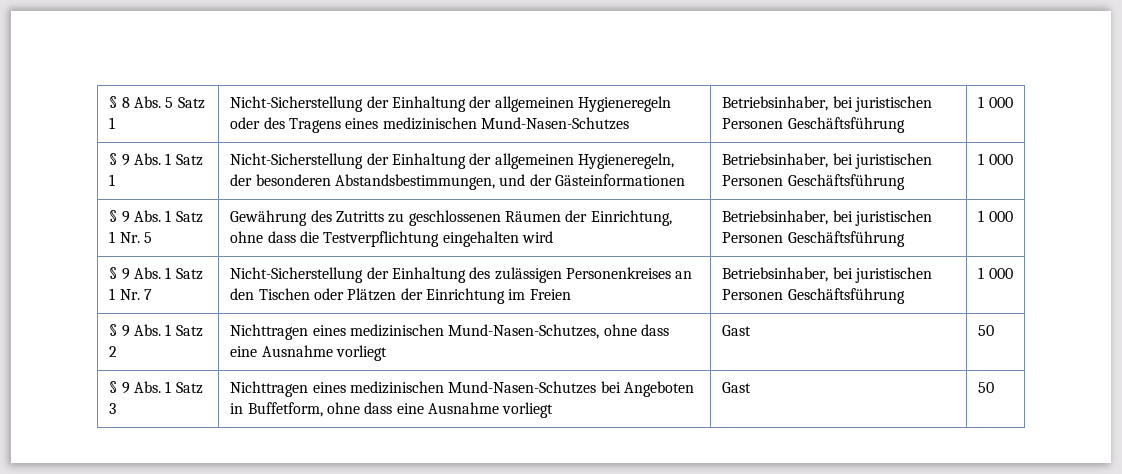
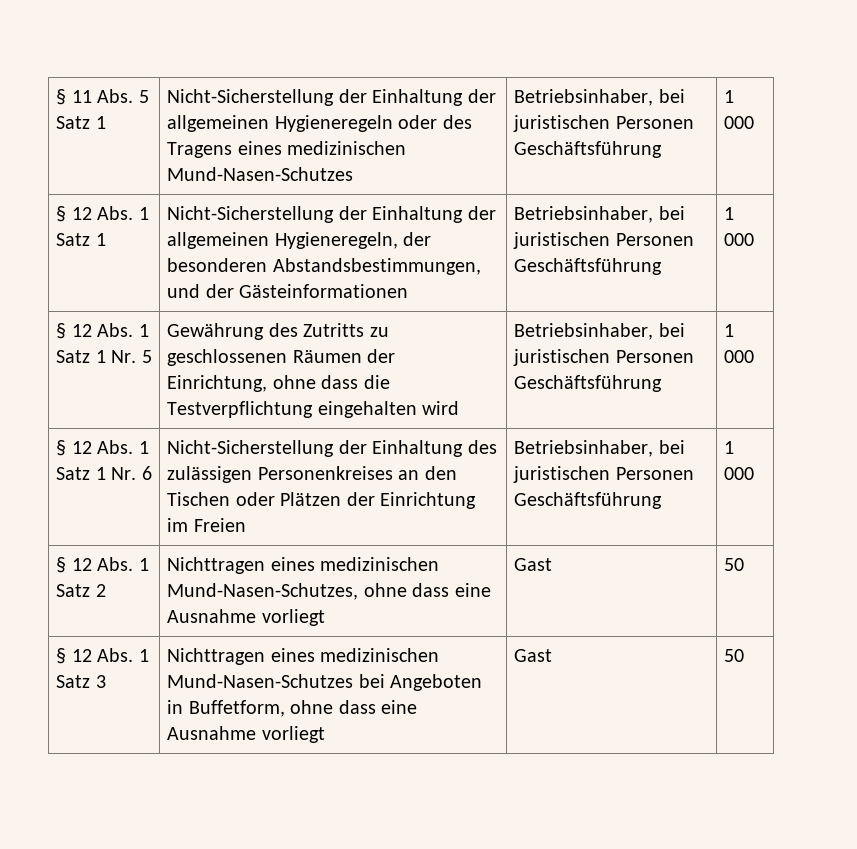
- § 8 Abs. 5 Satz 1 | Nicht-Sicherstellung der Einhaltung der allgemeinen Hygieneregeln oder des Tragens eines medizinischen Mund-Nasen-Schutzes | Betriebsinhaber, bei juristischen Personen Geschäftsführung | 1 000
+ § 11 Abs. 5 Satz 1 | Nicht-Sicherstellung der Einhaltung der allgemeinen Hygieneregeln oder des Tragens eines medizinischen Mund-Nasen-Schutzes | Betriebsinhaber, bei juristischen Personen Geschäftsführung | 1 000
- § 9 Abs. 1 Satz 1 | Nicht-Sicherstellung der Einhaltung der allgemeinen Hygieneregeln, der besonderen Abstandsbestimmungen, und der Gästeinformationen | Betriebsinhaber, bei juristischen Personen Geschäftsführung | 1 000
+ § 12 Abs. 1 Satz 1 | Nicht-Sicherstellung der Einhaltung der allgemeinen Hygieneregeln, der besonderen Abstandsbestimmungen, und der Gästeinformationen | Betriebsinhaber, bei juristischen Personen Geschäftsführung | 1 000
- § 9 Abs. 1 Satz 1 Nr. 5 | Gewährung des Zutritts zu geschlossenen Räumen der Einrichtung, ohne dass die Testverpflichtung eingehalten wird | Betriebsinhaber, bei juristischen Personen Geschäftsführung | 1 000
+ § 12 Abs. 1 Satz 1 Nr. 5 | Gewährung des Zutritts zu geschlossenen Räumen der Einrichtung, ohne dass die Testverpflichtung eingehalten wird | Betriebsinhaber, bei juristischen Personen Geschäftsführung | 1 000
- § 9 Abs. 1 Satz 1 Nr. 7 | Nicht-Sicherstellung der Einhaltung des zulässigen Personenkreises an den Tischen oder Plätzen der Einrichtung im Freien | Betriebsinhaber, bei juristischen Personen Geschäftsführung | 1 000
+ § 12 Abs. 1 Satz 1 Nr. 6 | Nicht-Sicherstellung der Einhaltung des zulässigen Personenkreises an den Tischen oder Plätzen der Einrichtung im Freien | Betriebsinhaber, bei juristischen Personen Geschäftsführung | 1 000
- § 9 Abs. 1 Satz 2 | Nichttragen eines medizinischen Mund-Nasen-Schutzes, ohne dass eine Ausnahme vorliegt | Gast | 50
+ § 12 Abs. 1 Satz 2 | Nichttragen eines medizinischen Mund-Nasen-Schutzes, ohne dass eine Ausnahme vorliegt | Gast | 50
- § 9 Abs. 1 Satz 3 | Nichttragen eines medizinischen Mund-Nasen-Schutzes bei Angeboten in Buffetform, ohne dass eine Ausnahme vorliegt | Gast | 50
+ § 12 Abs. 1 Satz 3 | Nichttragen eines medizinischen Mund-Nasen-Schutzes bei Angeboten in Buffetform, ohne dass eine Ausnahme vorliegt | Gast | 50

